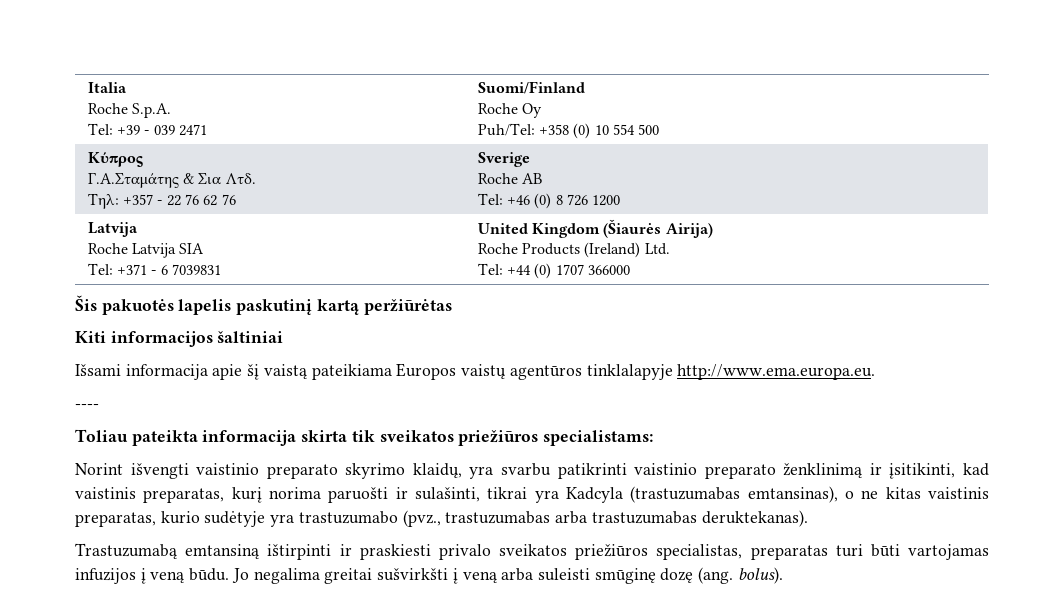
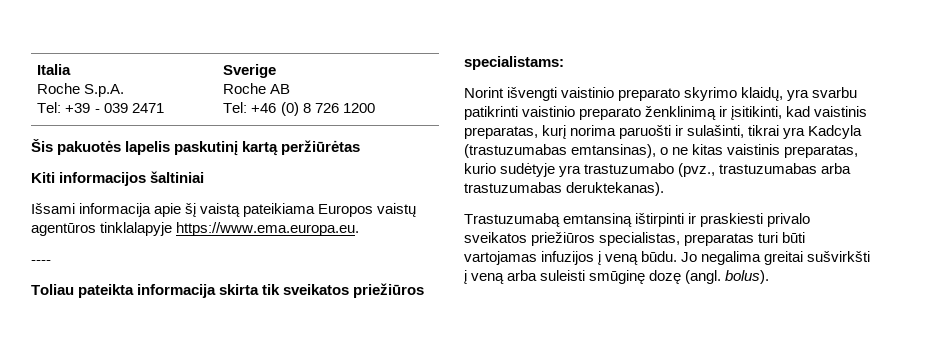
  Italia
  Roche S.p.A.
- Tel: +39 - 039 2471 | Suomi/Finland
- Roche Oy
- Puh/Tel: +358 (0) 10 554 500
- Kύπρος
- Γ.Α.Σταμάτης & Σια Λτδ.
- Τηλ: +357 - 22 76 62 76 | Sverige
+ Tel: +39 - 039 2471 | Sverige
  Roche AB
  Tel: +46 (0) 8 726 1200
- Latvija
- Roche Latvija SIA
- Tel: +371 - 6 7039831 | United Kingdom (Šiaurės Airija)
- Roche Products (Ireland) Ltd.
- Tel: +44 (0) 1707 366000
- Išsami informacija apie šį vaistą pateikiama Europos vaistų agentūros tinklalapyje http://www.ema.europa.eu.
+ Išsami informacija apie šį vaistą pateikiama Europos vaistų agentūros tinklalapyje https://www.ema.europa.eu.
- Jo negalima greitai sušvirkšti į veną arba suleisti smūginę dozę (ang. bolus).
+ Jo negalima greitai sušvirkšti į veną arba suleisti smūginę dozę (angl. bolus).

